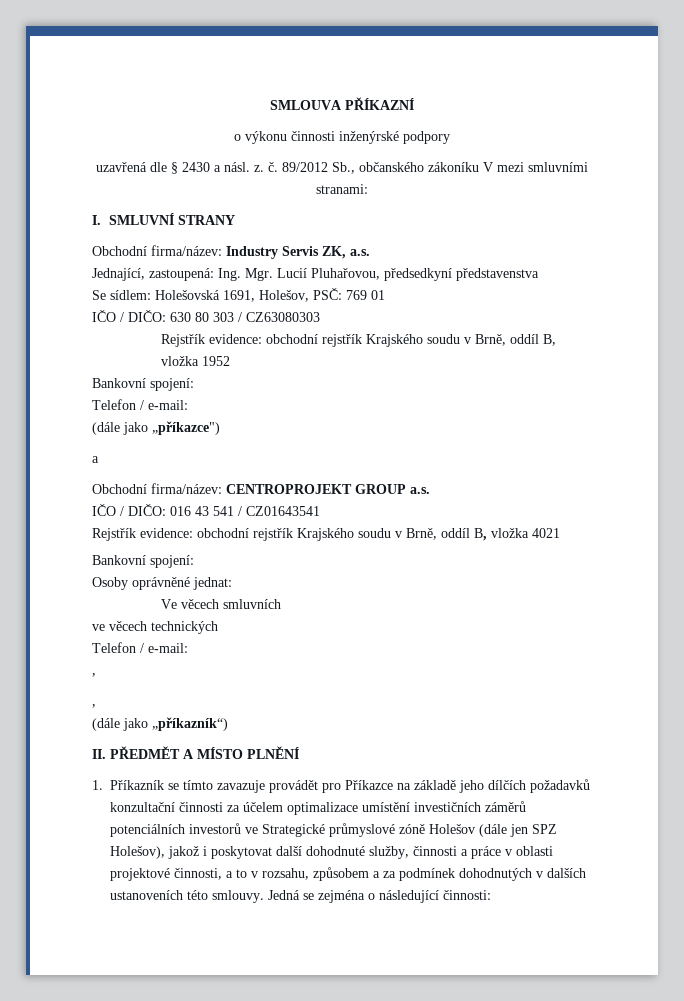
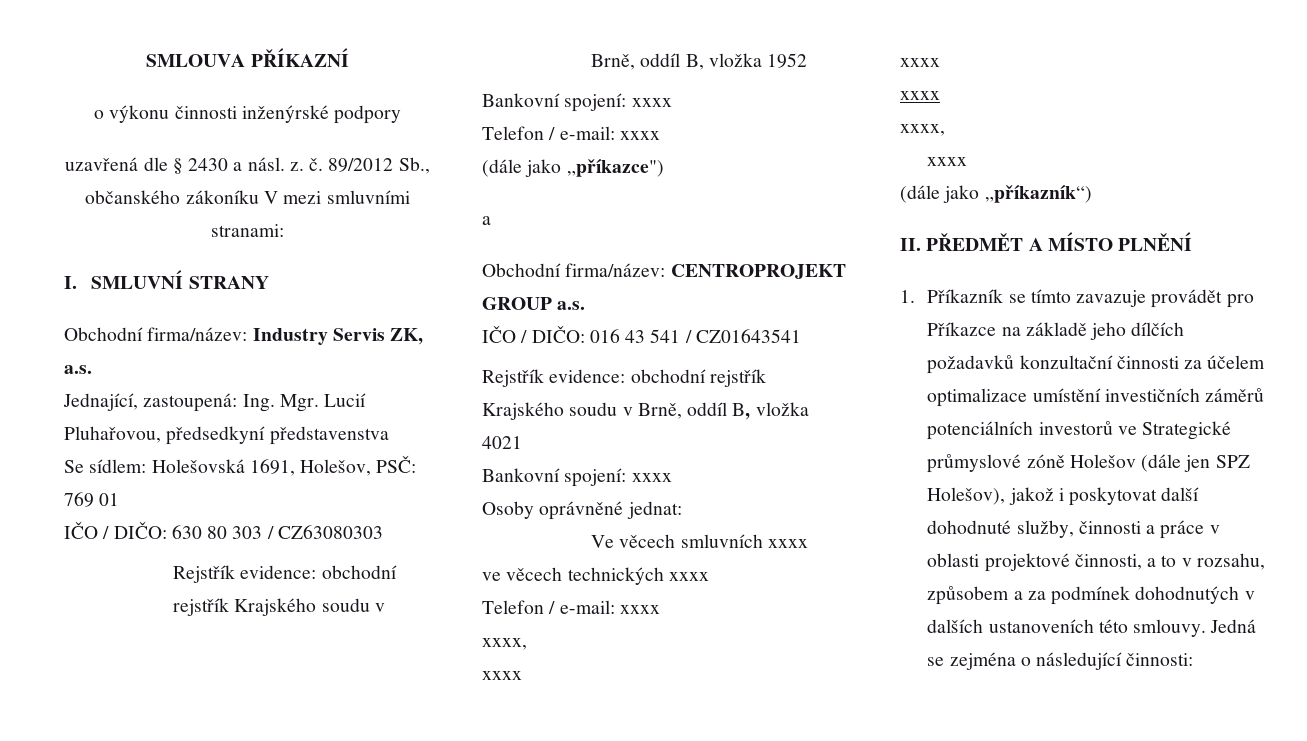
  Rejstřík evidence: obchodní rejstřík Krajského soudu v Brně, oddíl B, vložka 1952
- Bankovní spojení:
- Telefon / e-mail:
+ Bankovní spojení: xxxx
+ Telefon / e-mail: xxxx
  Rejstřík evidence: obchodní rejstřík Krajského soudu v Brně, oddíl B, vložka 4021
- Bankovní spojení:
+ Bankovní spojení: xxxx
- Ve věcech smluvních
+ Ve věcech smluvních xxxx
- ve věcech technických
- Telefon / e-mail:
- ,
- ,
+ ve věcech technických xxxx
+ Telefon / e-mail: xxxx
+ xxxx,
+ xxxx
+ xxxx
+ xxxx
+ xxxx,
+ xxxx

